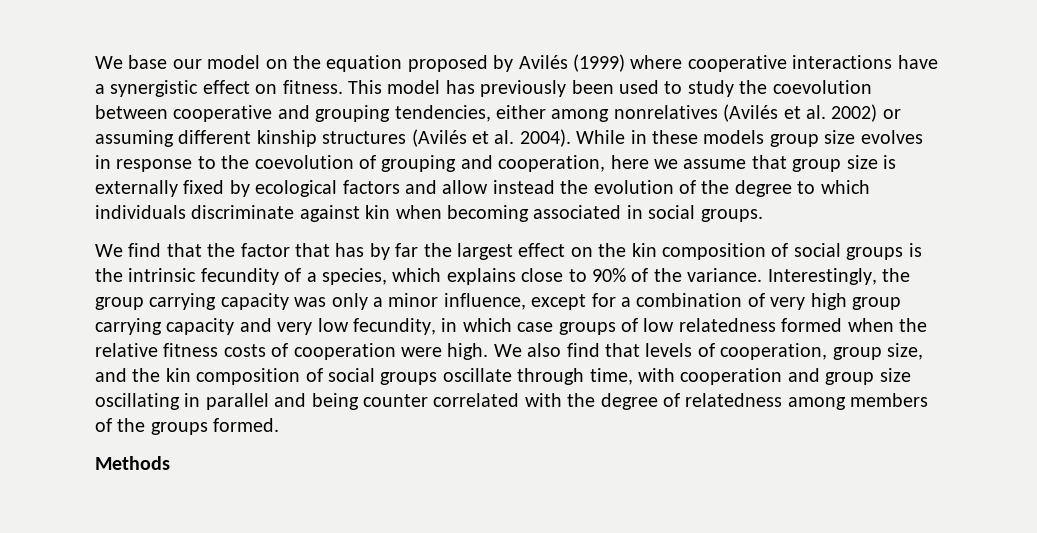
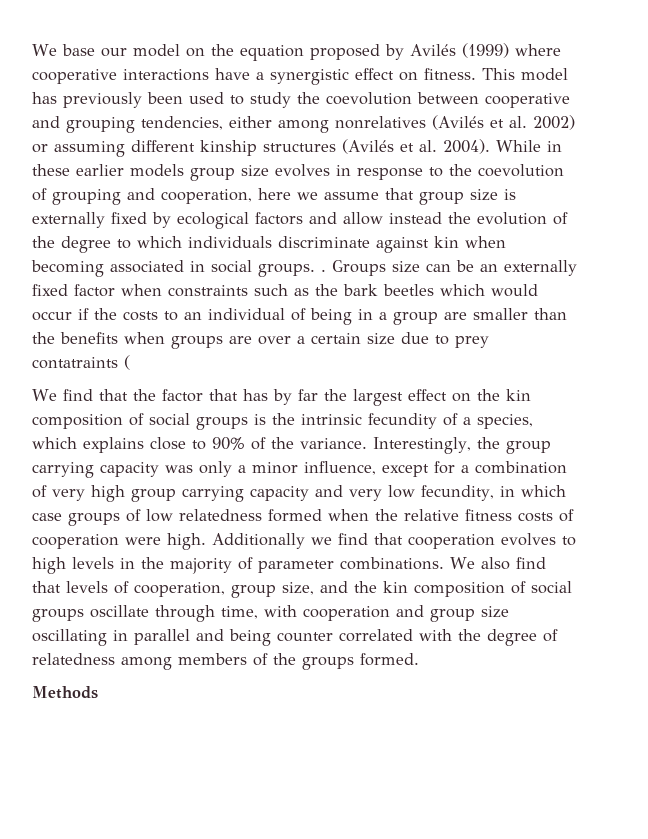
- While in these models group size evolves in response to the coevolution of grouping and cooperation, here we assume that group size is externally fixed by ecological factors and allow instead the evolution of the degree to which individuals discriminate against kin when becoming associated in social groups.
+ While in these earlier models group size evolves in response to the coevolution of grouping and cooperation, here we assume that group size is externally fixed by ecological factors and allow instead the evolution of the degree to which individuals discriminate against kin when becoming associated in social groups. . Groups size can be an externally fixed factor when constraints such as the bark beetles which would occur if the costs to an individual of being in a group are smaller than the benefits when groups are over a certain size due to prey contatraints (
+ Additionally we find that cooperation evolves to high levels in the majority of parameter combinations.

